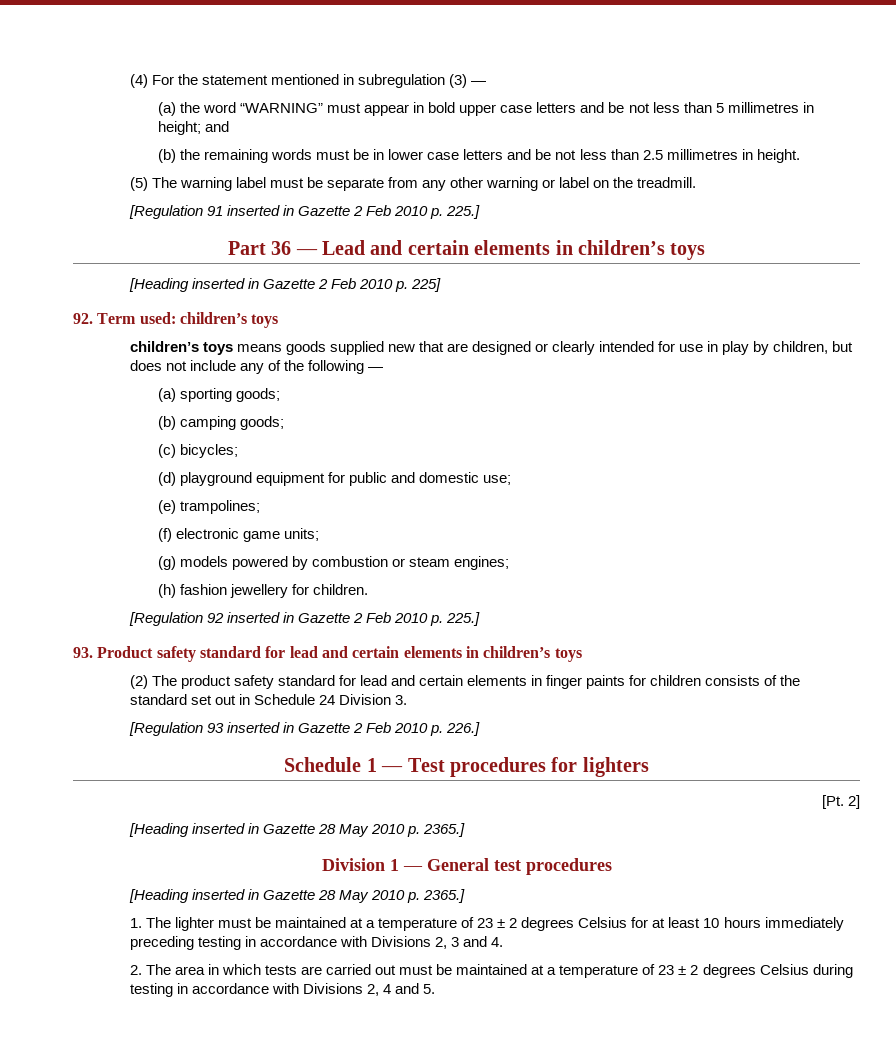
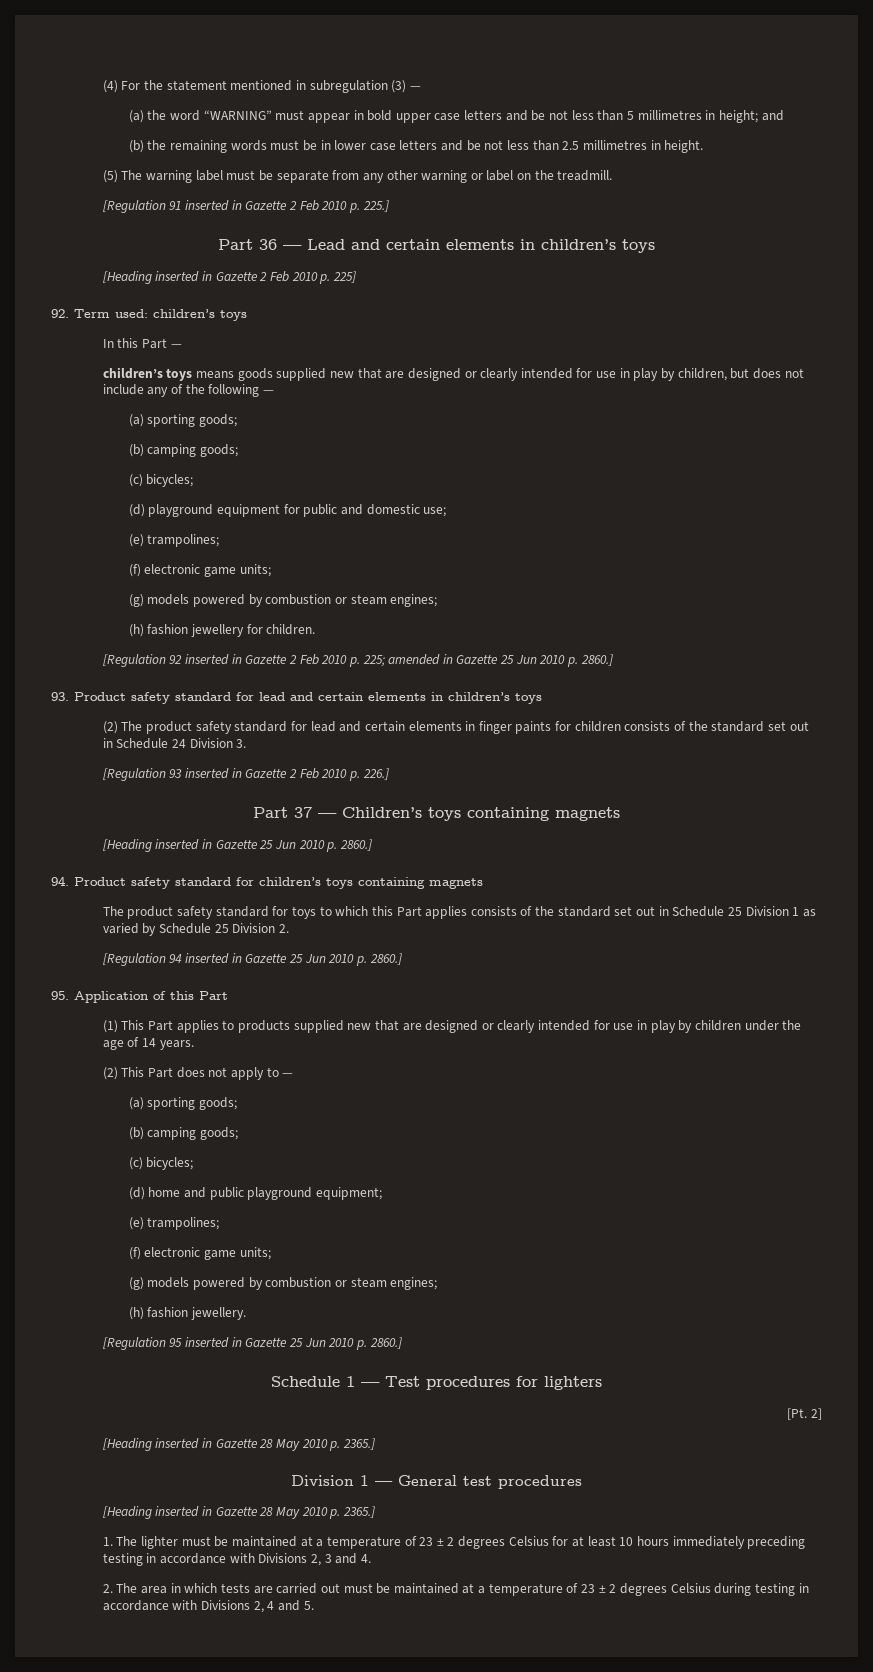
+ In this Part —
- [Regulation 92 inserted in Gazette 2 Feb 2010 p. 225.]
+ [Regulation 92 inserted in Gazette 2 Feb 2010 p. 225; amended in Gazette 25 Jun 2010 p. 2860.]
+ Part 37 — Children’s toys containing magnets
+ [Heading inserted in Gazette 25 Jun 2010 p. 2860.]
+ 94. Product safety standard for children’s toys containing magnets
+ The product safety standard for toys to which this Part applies consists of the standard set out in Schedule 25 Division 1 as varied by Schedule 25 Division 2.
+ [Regulation 94 inserted in Gazette 25 Jun 2010 p. 2860.]
+ 95. Application of this Part
+ (1) This Part applies to products supplied new that are designed or clearly intended for use in play by children under the age of 14 years.
+ (2) This Part does not apply to —
+ (a) sporting goods;
+ (b) camping goods;
+ (c) bicycles;
+ (d) home and public playground equipment;
+ (e) trampolines;
+ (f) electronic game units;
+ (g) models powered by combustion or steam engines;
+ (h) fashion jewellery.
+ [Regulation 95 inserted in Gazette 25 Jun 2010 p. 2860.]

